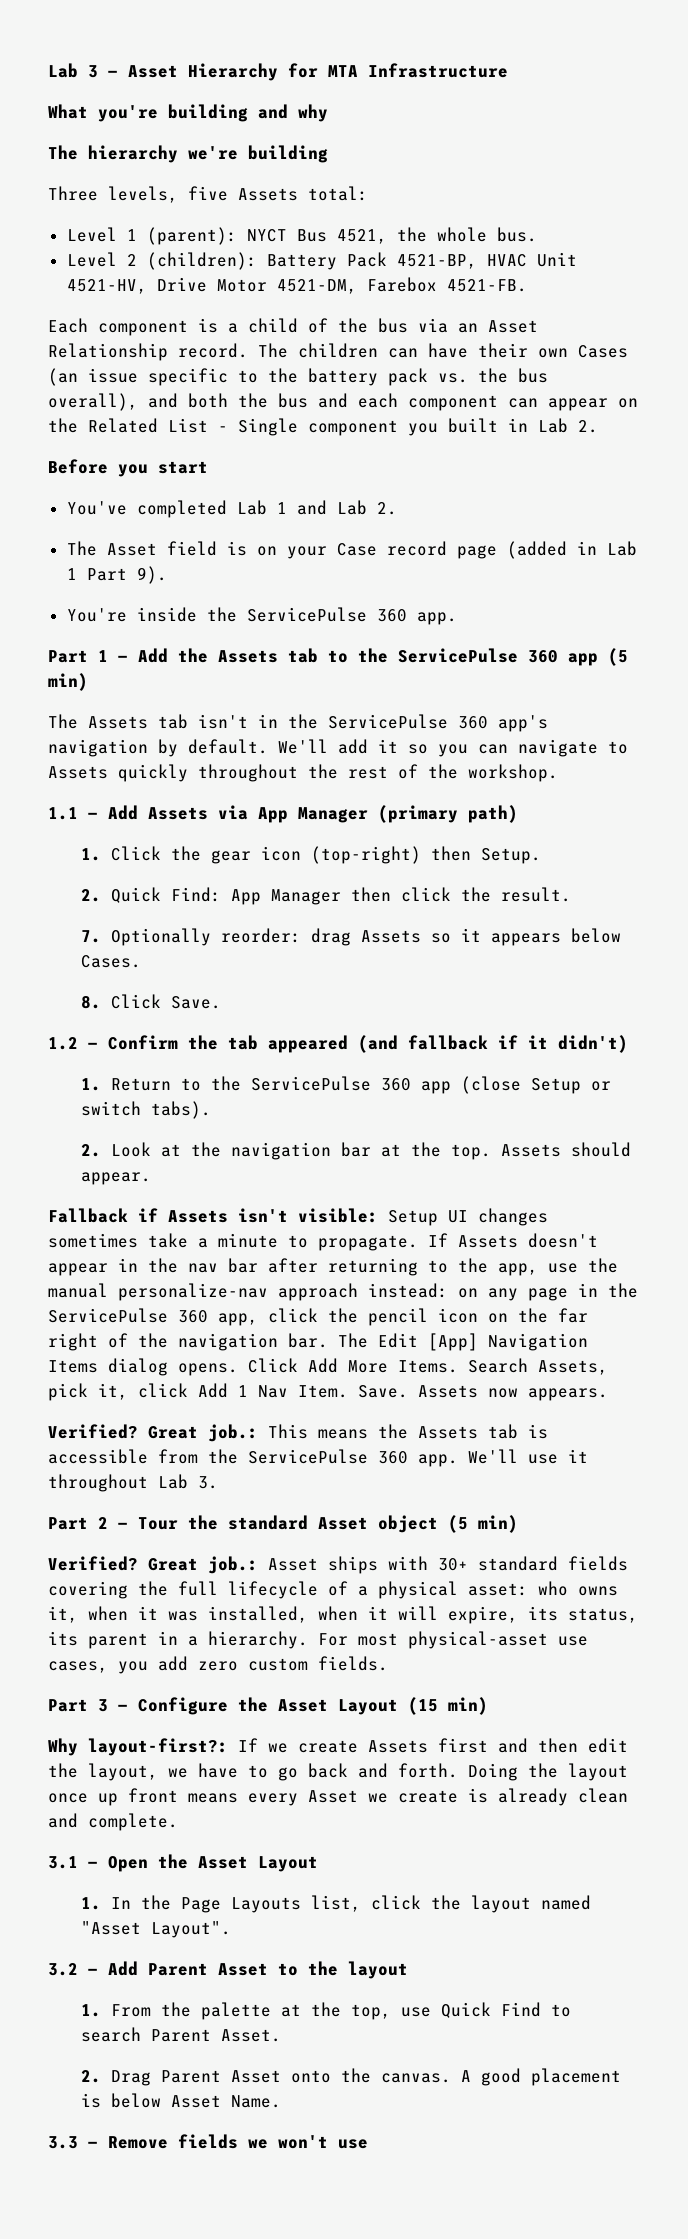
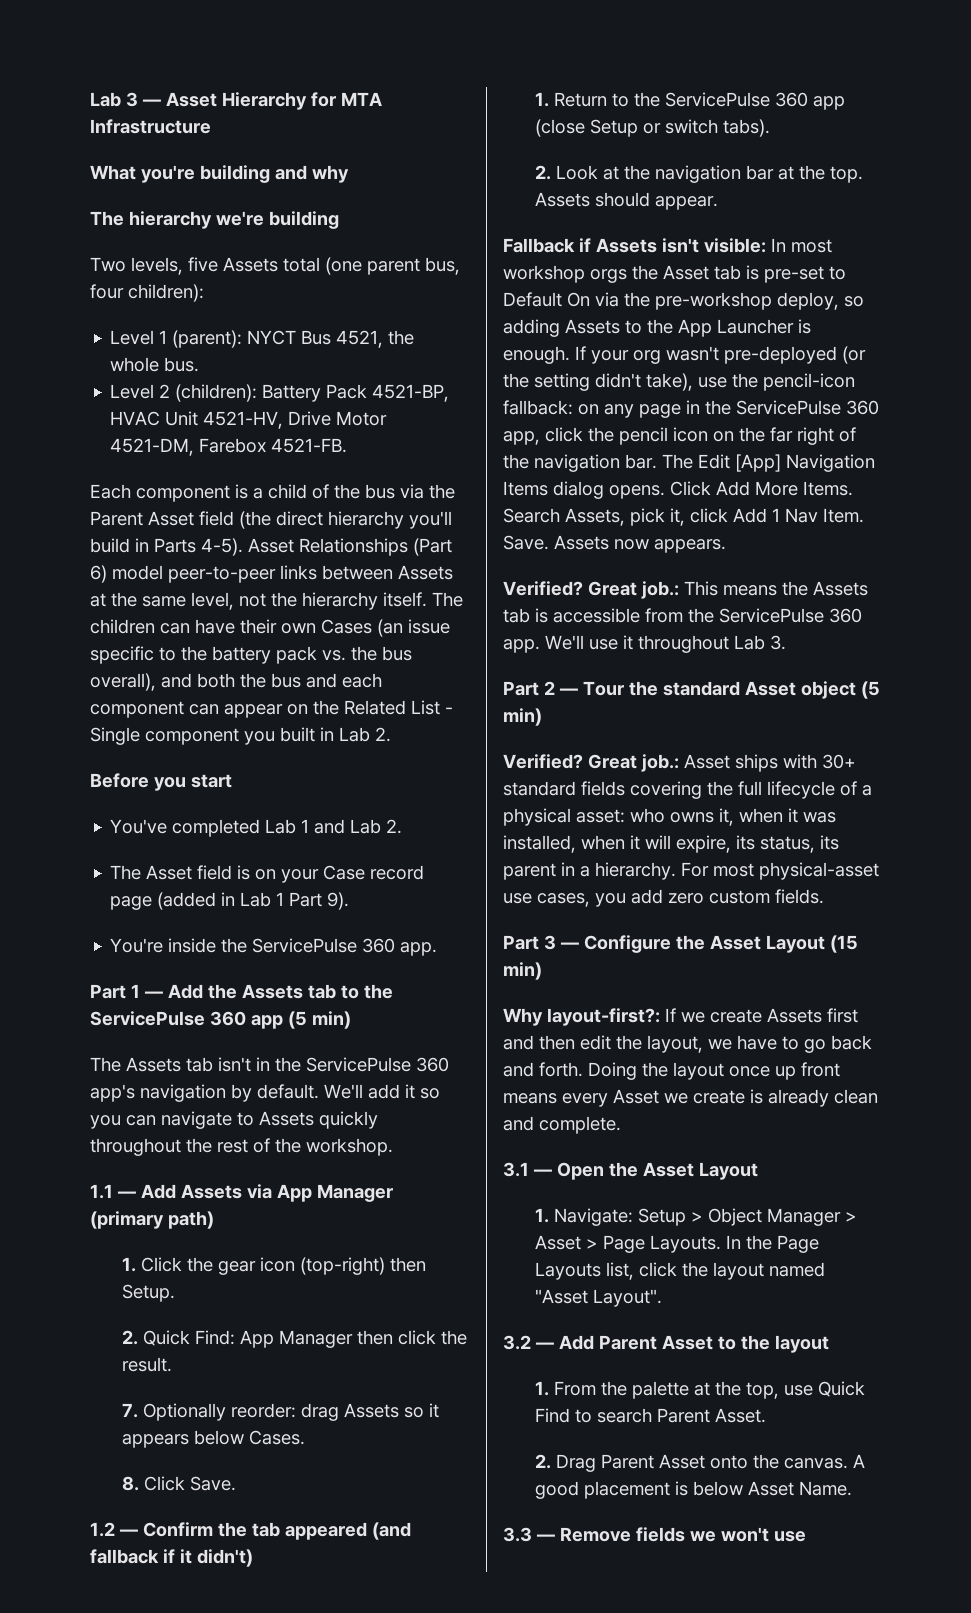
- Three levels, five Assets total:
+ Two levels, five Assets total (one parent bus, four children):
- Each component is a child of the bus via an Asset Relationship record.
+ Each component is a child of the bus via the Parent Asset field (the direct hierarchy you'll build in Parts 4-5). Asset Relationships (Part 6) model peer-to-peer links between Assets at the same level, not the hierarchy itself.
- Fallback if Assets isn't visible: Setup UI changes sometimes take a minute to propagate. If Assets doesn't appear in the nav bar after returning to the app, use the manual personalize-nav approach instead: on any page in the ServicePulse 360 app, click the pencil icon on the far right of the navigation bar.
+ Fallback if Assets isn't visible: In most workshop orgs the Asset tab is pre-set to Default On via the pre-workshop deploy, so adding Assets to the App Launcher is enough. If your org wasn't pre-deployed (or the setting didn't take), use the pencil-icon fallback: on any page in the ServicePulse 360 app, click the pencil icon on the far right of the navigation bar.
- 1. In the Page Layouts list, click the layout named "Asset Layout".
+ 1. Navigate: Setup > Object Manager > Asset > Page Layouts. In the Page Layouts list, click the layout named "Asset Layout".

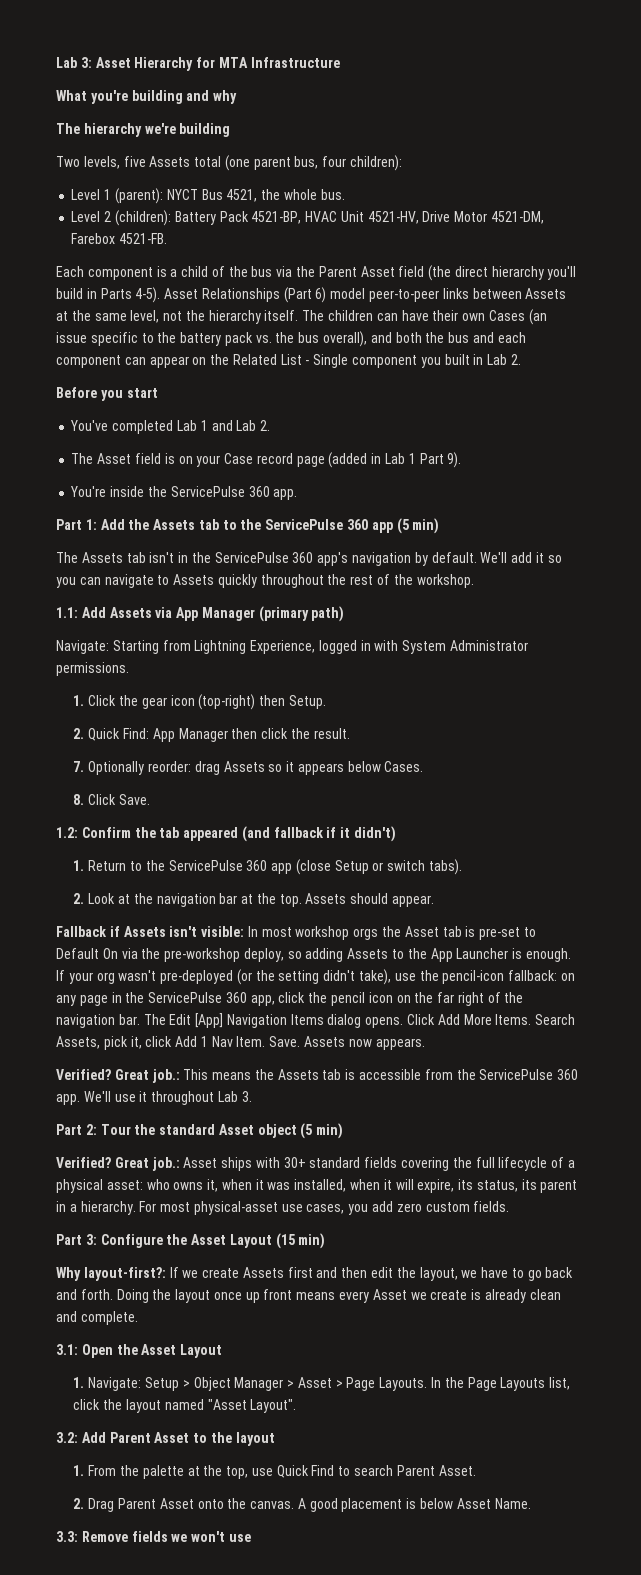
- Lab 3 — Asset Hierarchy for MTA Infrastructure
+ Lab 3: Asset Hierarchy for MTA Infrastructure
- Part 1 — Add the Assets tab to the ServicePulse 360 app (5 min)
+ Part 1: Add the Assets tab to the ServicePulse 360 app (5 min)
- 1.1 — Add Assets via App Manager (primary path)
+ 1.1: Add Assets via App Manager (primary path)
+ Navigate: Starting from Lightning Experience, logged in with System Administrator permissions.
- 1.2 — Confirm the tab appeared (and fallback if it didn't)
+ 1.2: Confirm the tab appeared (and fallback if it didn't)
- Part 2 — Tour the standard Asset object (5 min)
+ Part 2: Tour the standard Asset object (5 min)
- Part 3 — Configure the Asset Layout (15 min)
+ Part 3: Configure the Asset Layout (15 min)
- 3.1 — Open the Asset Layout
+ 3.1: Open the Asset Layout
- 3.2 — Add Parent Asset to the layout
+ 3.2: Add Parent Asset to the layout
- 3.3 — Remove fields we won't use
+ 3.3: Remove fields we won't use

